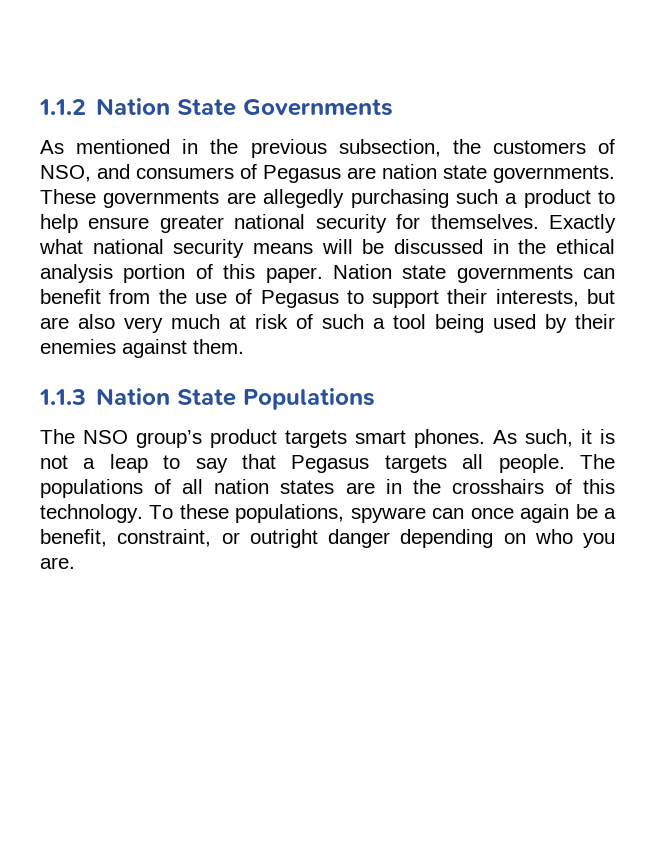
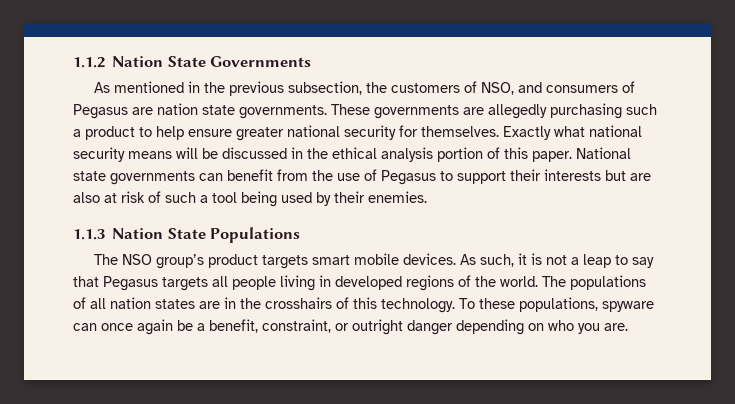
- Nation state governments can benefit from the use of Pegasus to support their interests, but are also very much at risk of such a tool being used by their enemies against them.
+ National state governments can benefit from the use of Pegasus to support their interests but are also at risk of such a tool being used by their enemies.
- The NSO group’s product targets smart phones.
+ The NSO group’s product targets smart mobile devices.
- As such, it is not a leap to say that Pegasus targets all people.
+ As such, it is not a leap to say that Pegasus targets all people living in developed regions of the world.

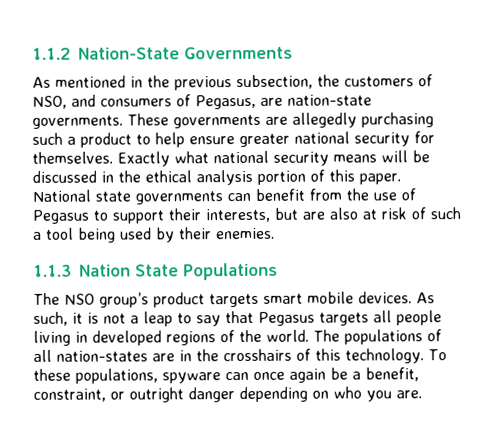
- 1.1.2 Nation State Governments
+ 1.1.2 Nation-State Governments
- As mentioned in the previous subsection, the customers of NSO, and consumers of Pegasus are nation state governments.
+ As mentioned in the previous subsection, the customers of NSO, and consumers of Pegasus, are nation-state governments.
- National state governments can benefit from the use of Pegasus to support their interests but are also at risk of such a tool being used by their enemies.
+ National state governments can benefit from the use of Pegasus to support their interests, but are also at risk of such a tool being used by their enemies.
- The populations of all nation states are in the crosshairs of this technology.
+ The populations of all nation-states are in the crosshairs of this technology.

